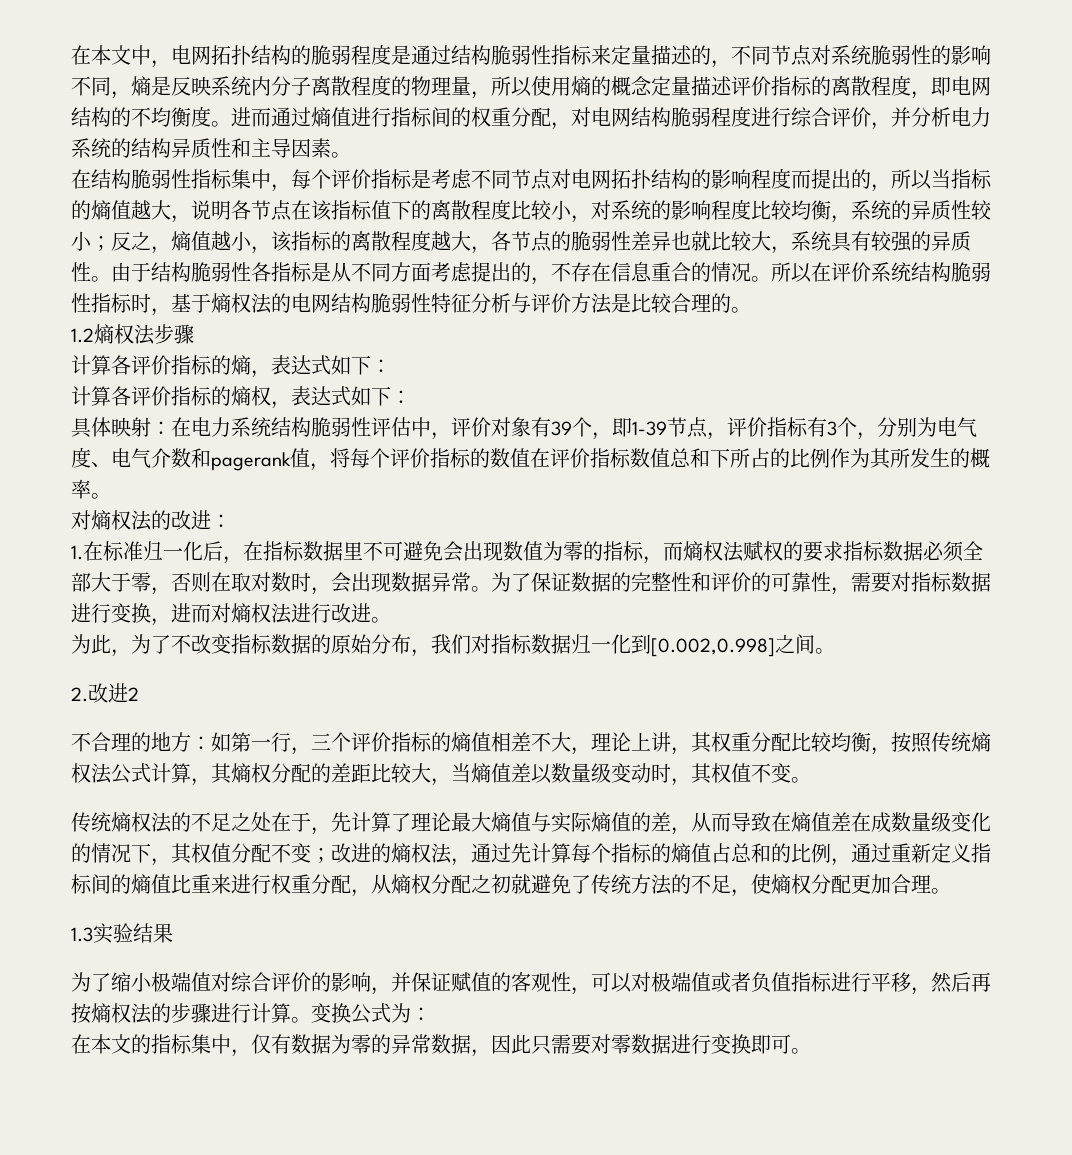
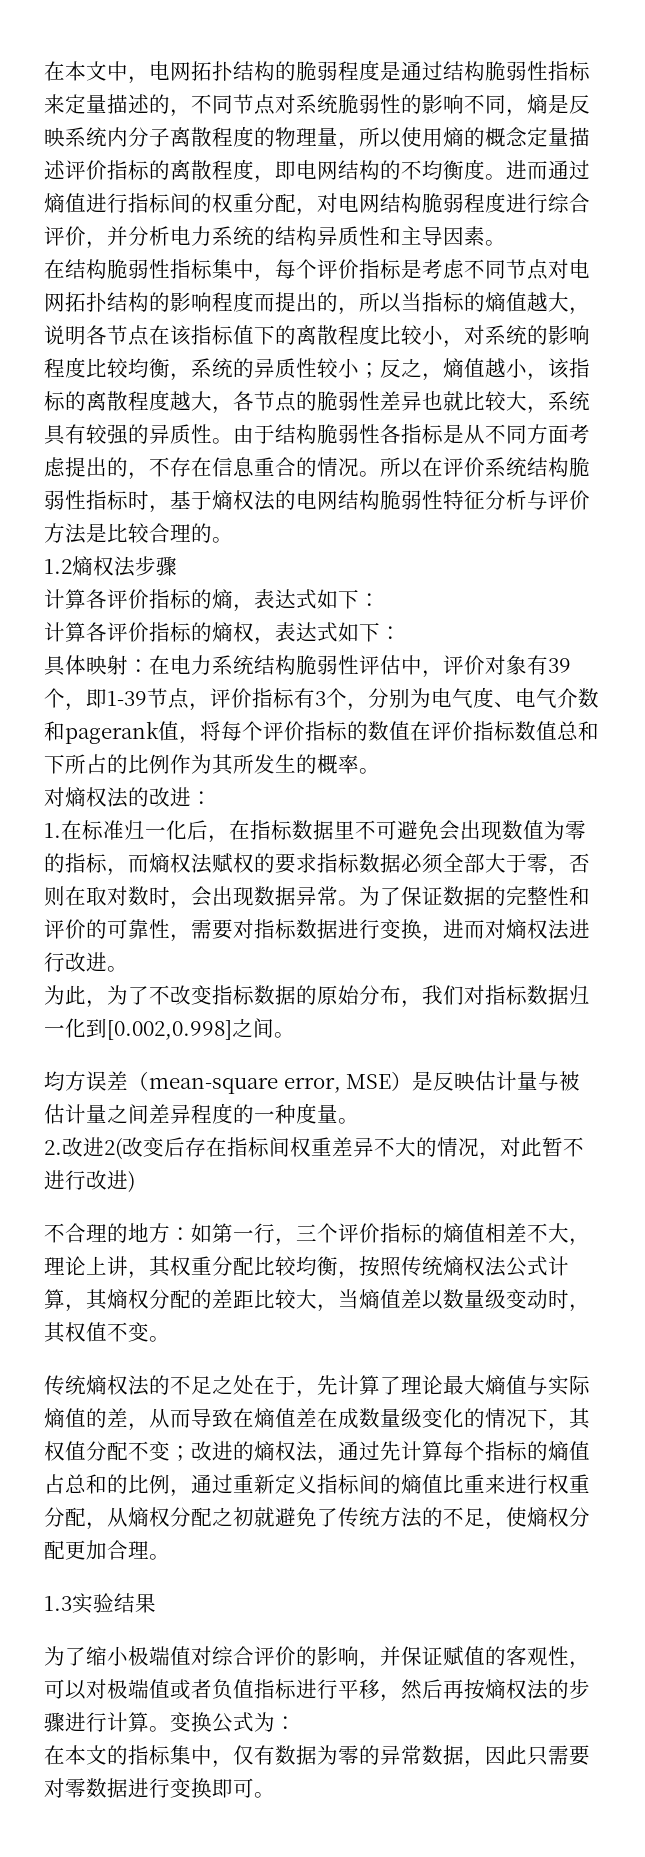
- 2.改进2
+ 均方误差（mean-square error, MSE）是反映估计量与被估计量之间差异程度的一种度量。
+ 2.改进2(改变后存在指标间权重差异不大的情况，对此暂不进行改进)

